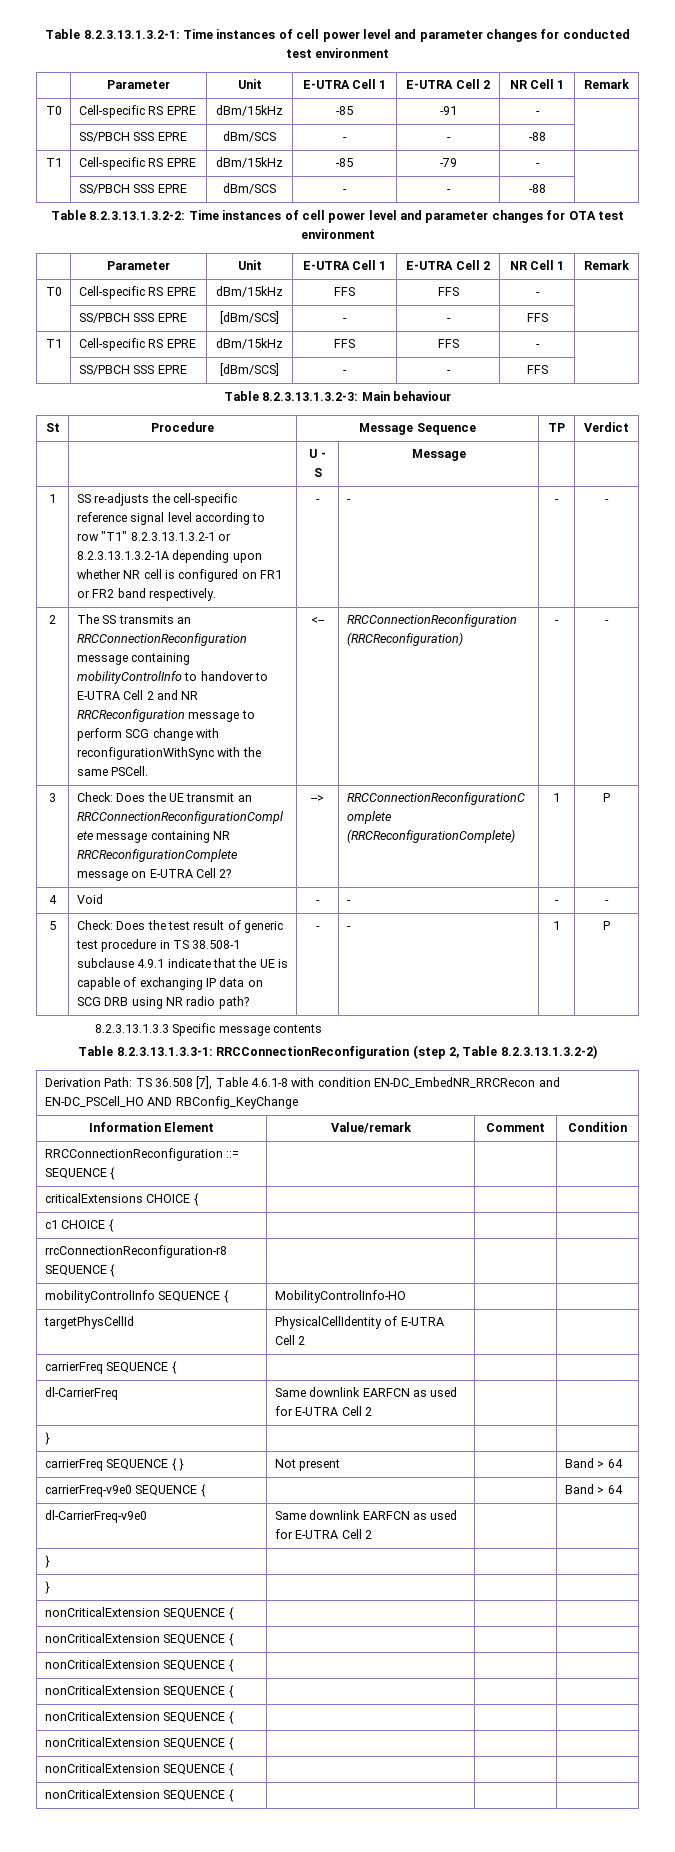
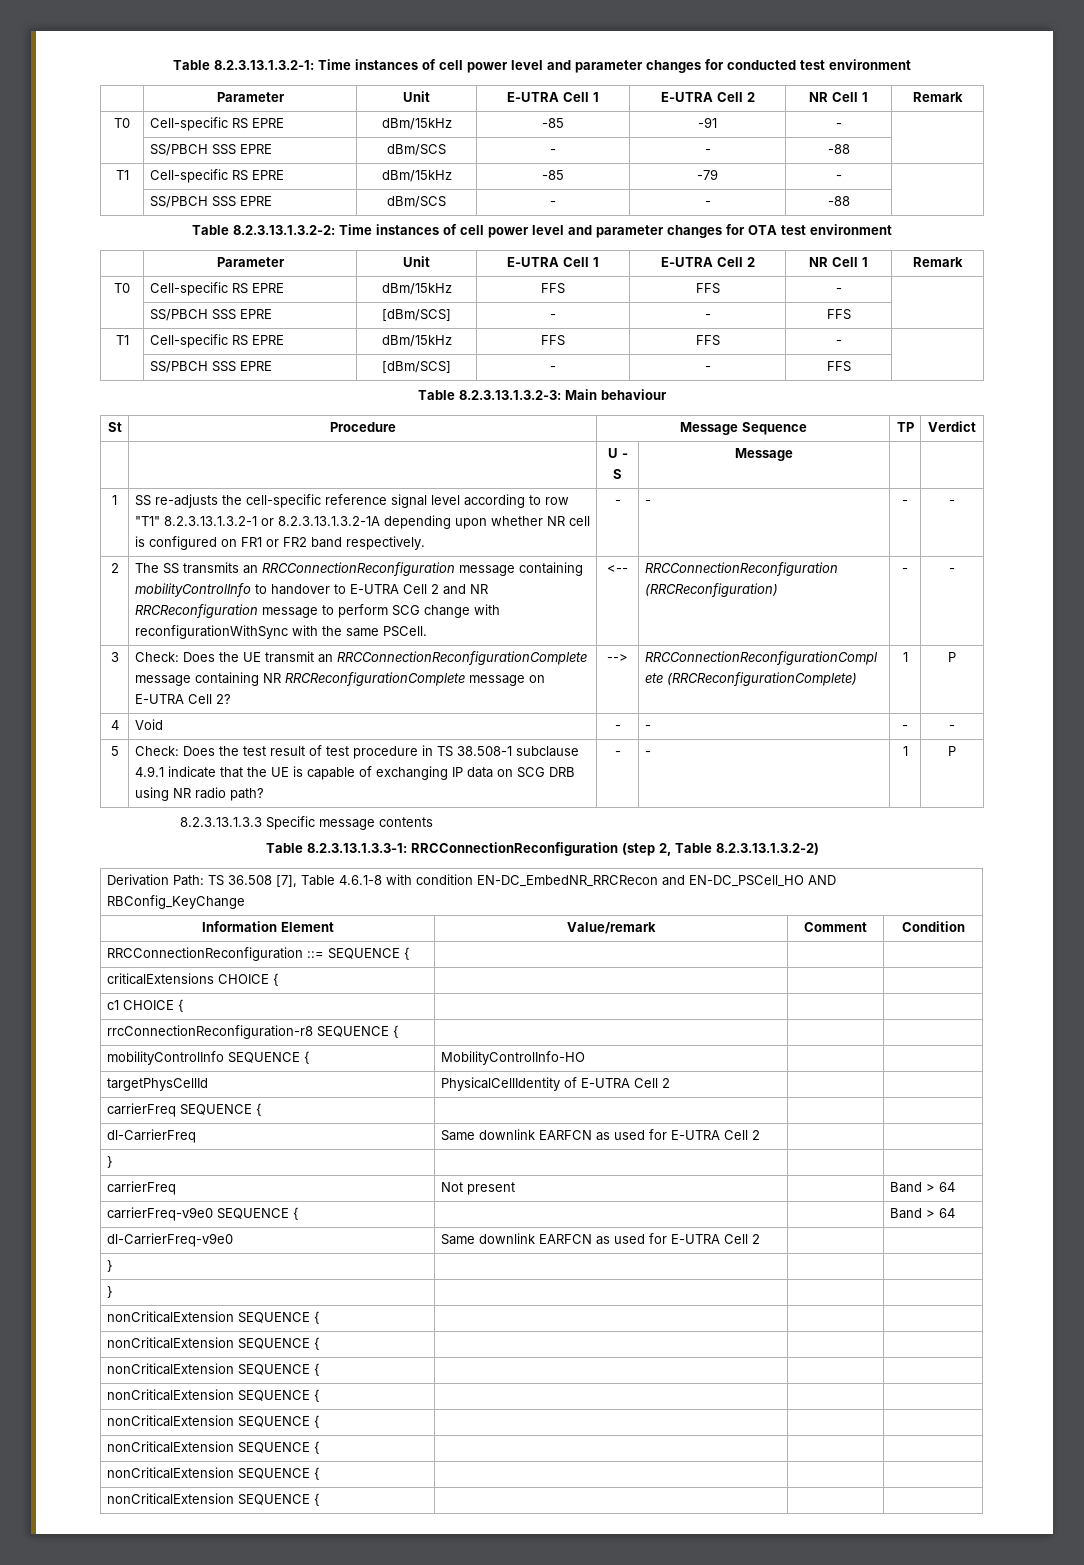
- 5 | Check: Does the test result of generic test procedure in TS 38.508-1 subclause 4.9.1 indicate that the UE is capable of exchanging IP data on SCG DRB using NR radio path? | - | - | 1 | P
+ 5 | Check: Does the test result of test procedure in TS 38.508-1 subclause 4.9.1 indicate that the UE is capable of exchanging IP data on SCG DRB using NR radio path? | - | - | 1 | P
- carrierFreq SEQUENCE { } | Not present | | Band > 64
+ carrierFreq | Not present | | Band > 64

